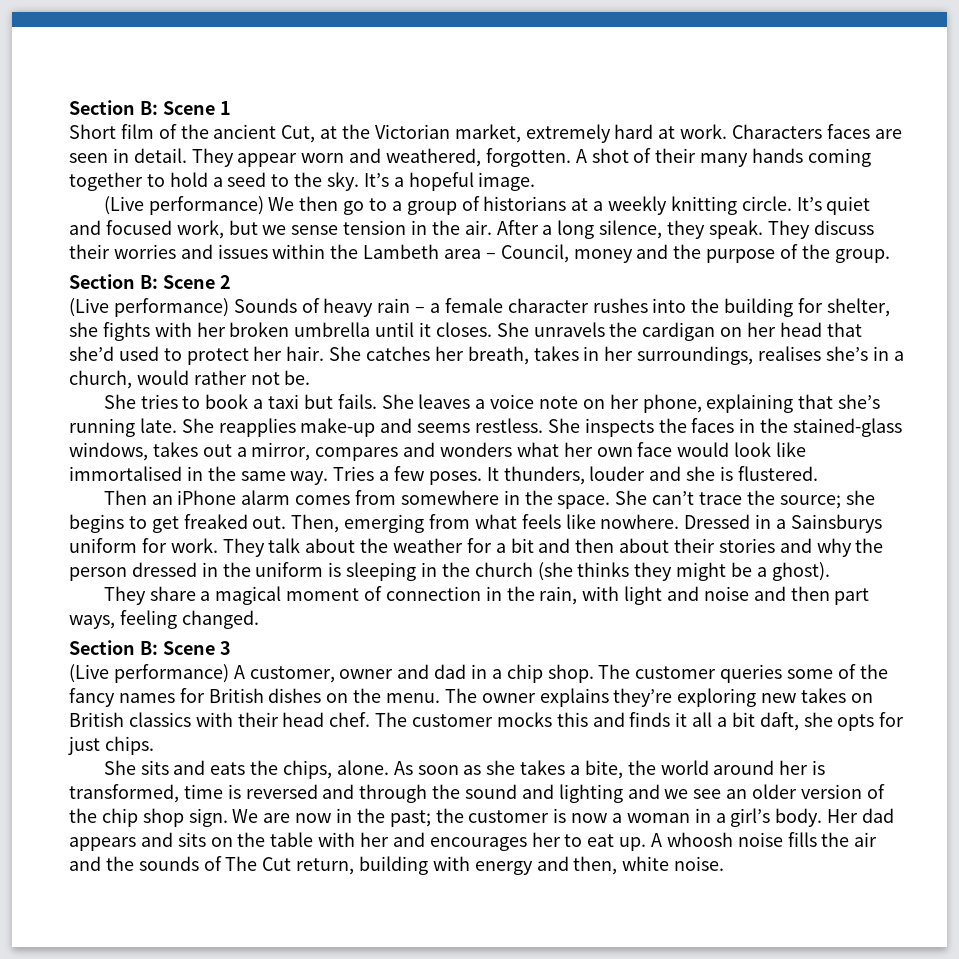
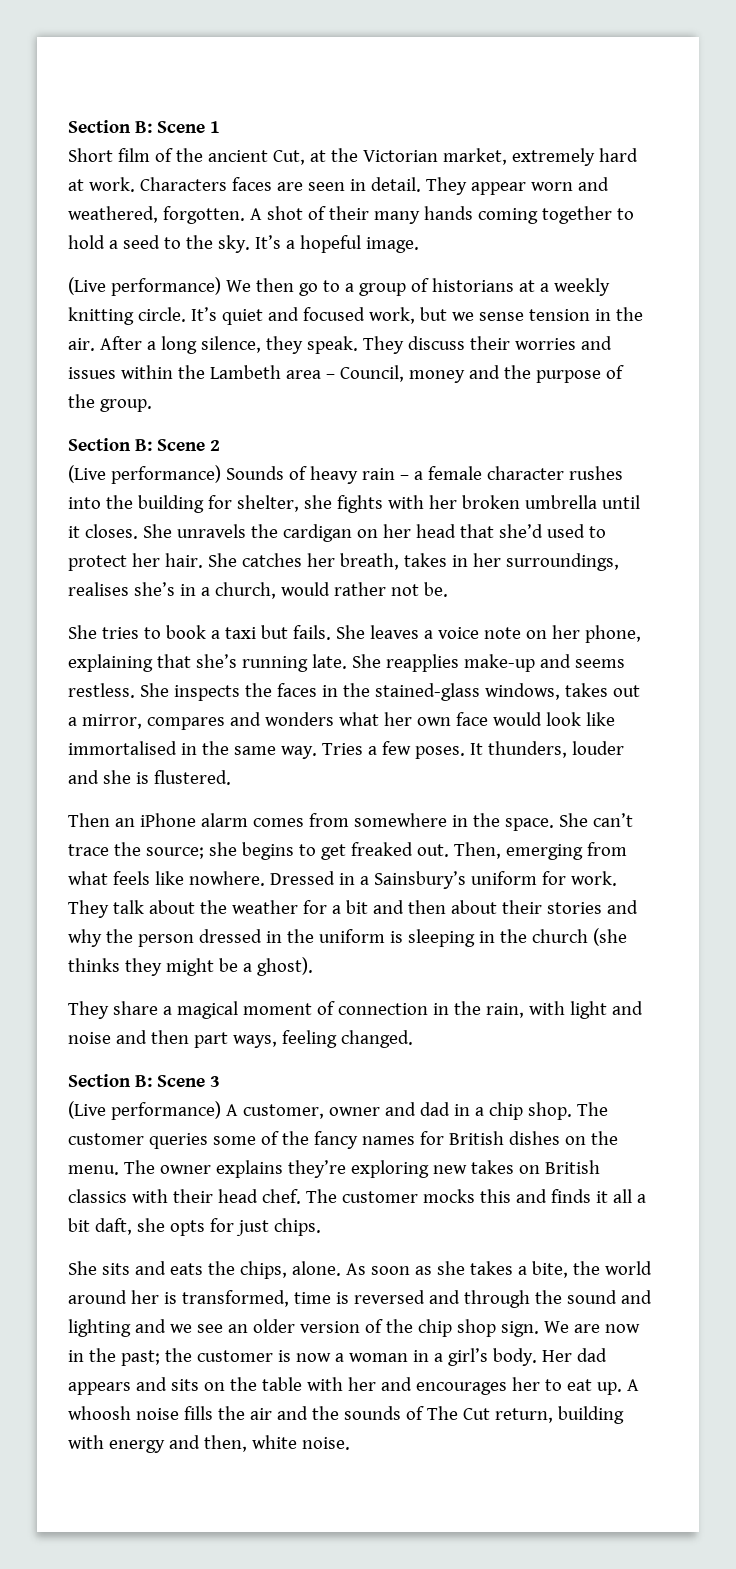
- Dressed in a Sainsburys uniform for work.
+ Dressed in a Sainsbury’s uniform for work.

